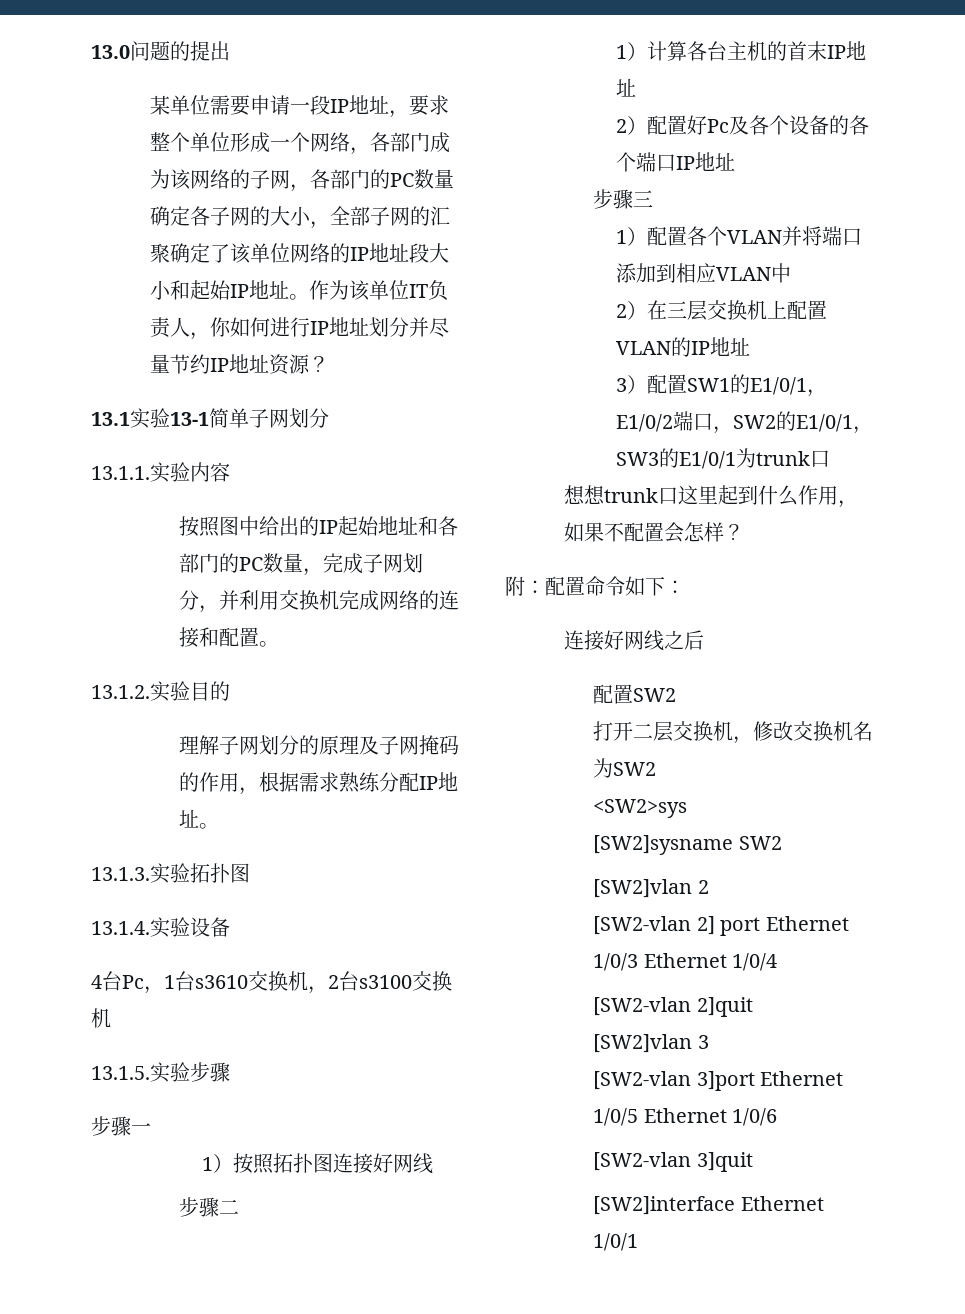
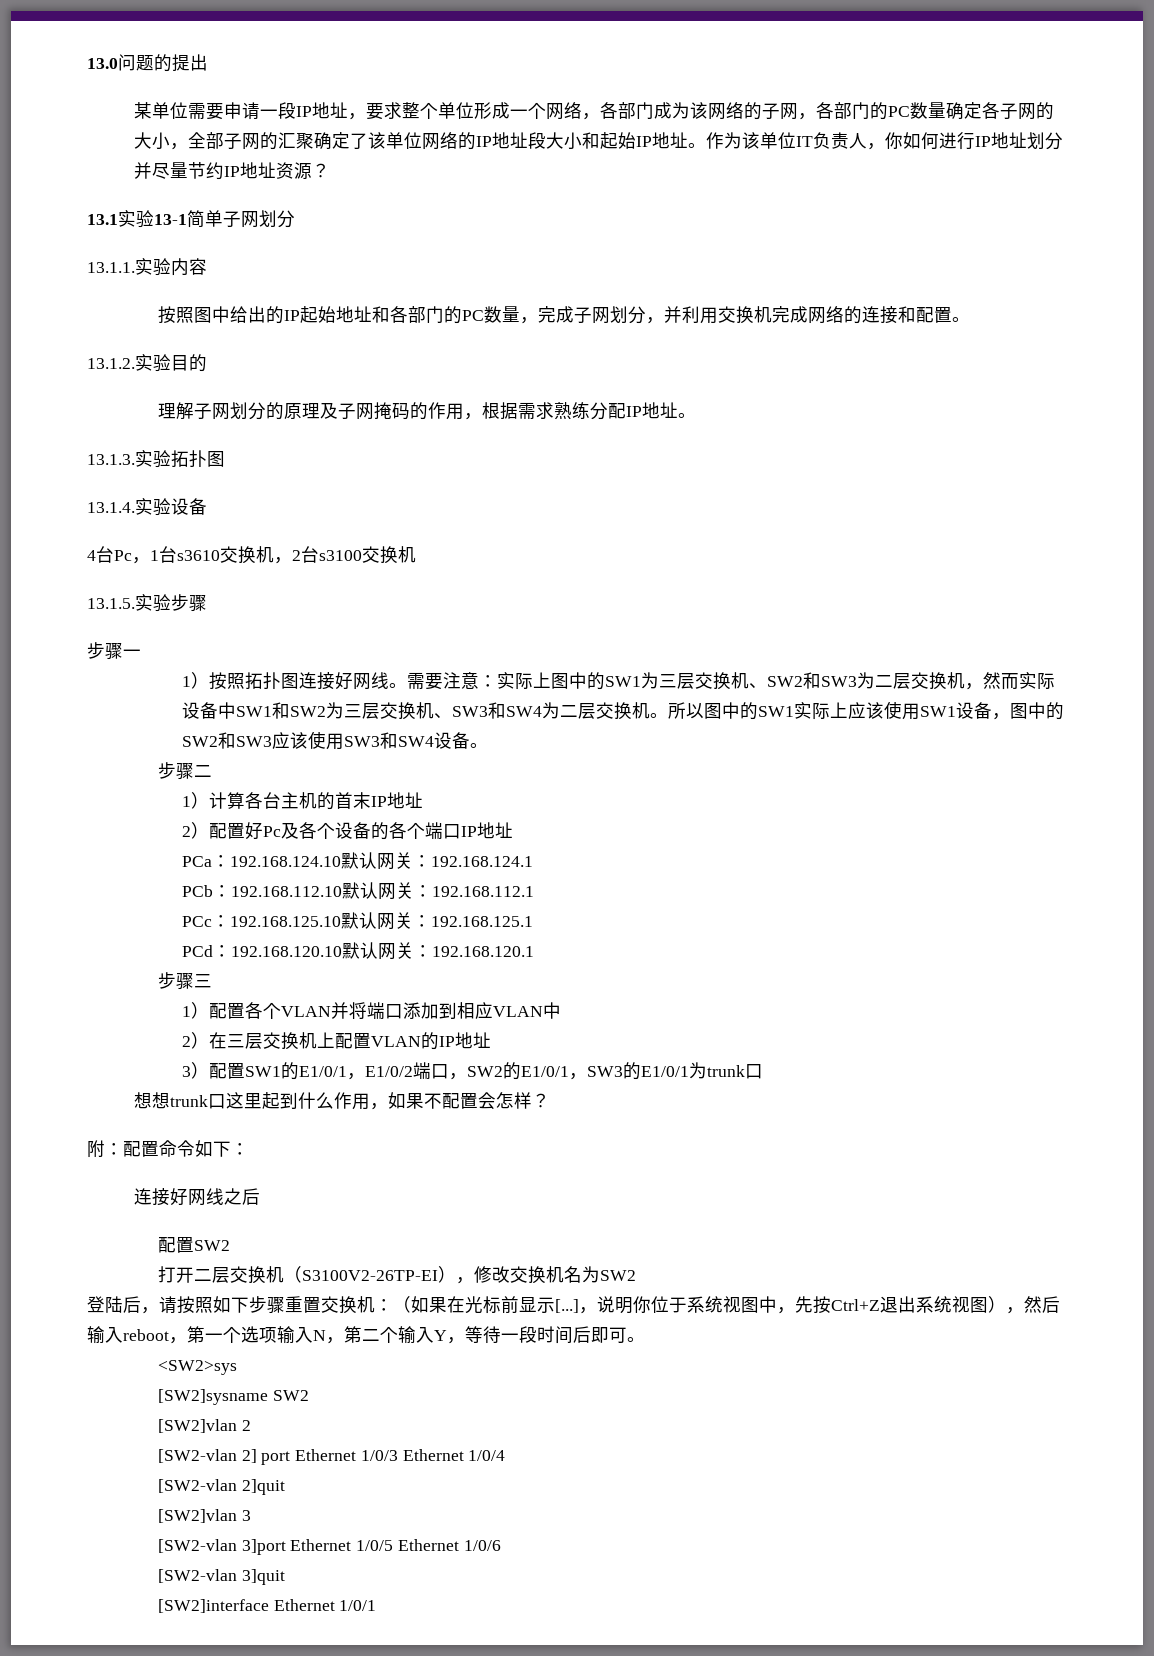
- 1）按照拓扑图连接好网线
+ 1）按照拓扑图连接好网线。需要注意：实际上图中的SW1为三层交换机、SW2和SW3为二层交换机，然而实际设备中SW1和SW2为三层交换机、SW3和SW4为二层交换机。所以图中的SW1实际上应该使用SW1设备，图中的SW2和SW3应该使用SW3和SW4设备。
+ PCa：192.168.124.10默认网关：192.168.124.1
+ PCb：192.168.112.10默认网关：192.168.112.1
+ PCc：192.168.125.10默认网关：192.168.125.1
+ PCd：192.168.120.10默认网关：192.168.120.1
- 打开二层交换机，修改交换机名为SW2
+ 打开二层交换机（S3100V2-26TP-EI），修改交换机名为SW2
+ 登陆后，请按照如下步骤重置交换机：（如果在光标前显示[...]，说明你位于系统视图中，先按Ctrl+Z退出系统视图），然后输入reboot，第一个选项输入N，第二个输入Y，等待一段时间后即可。

